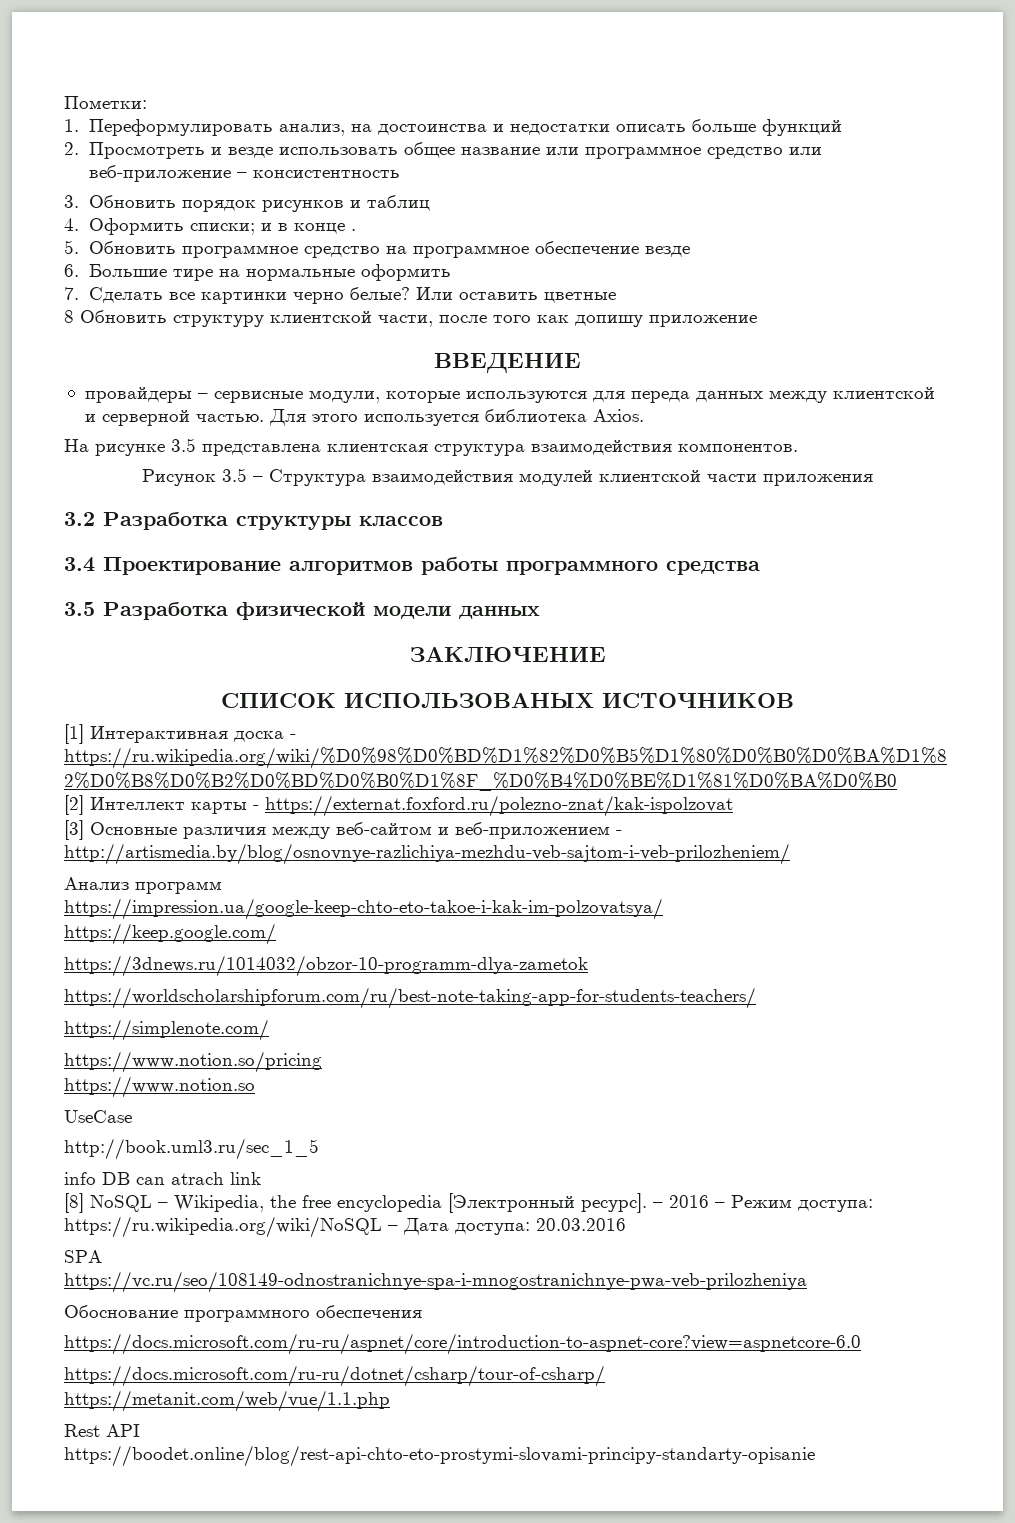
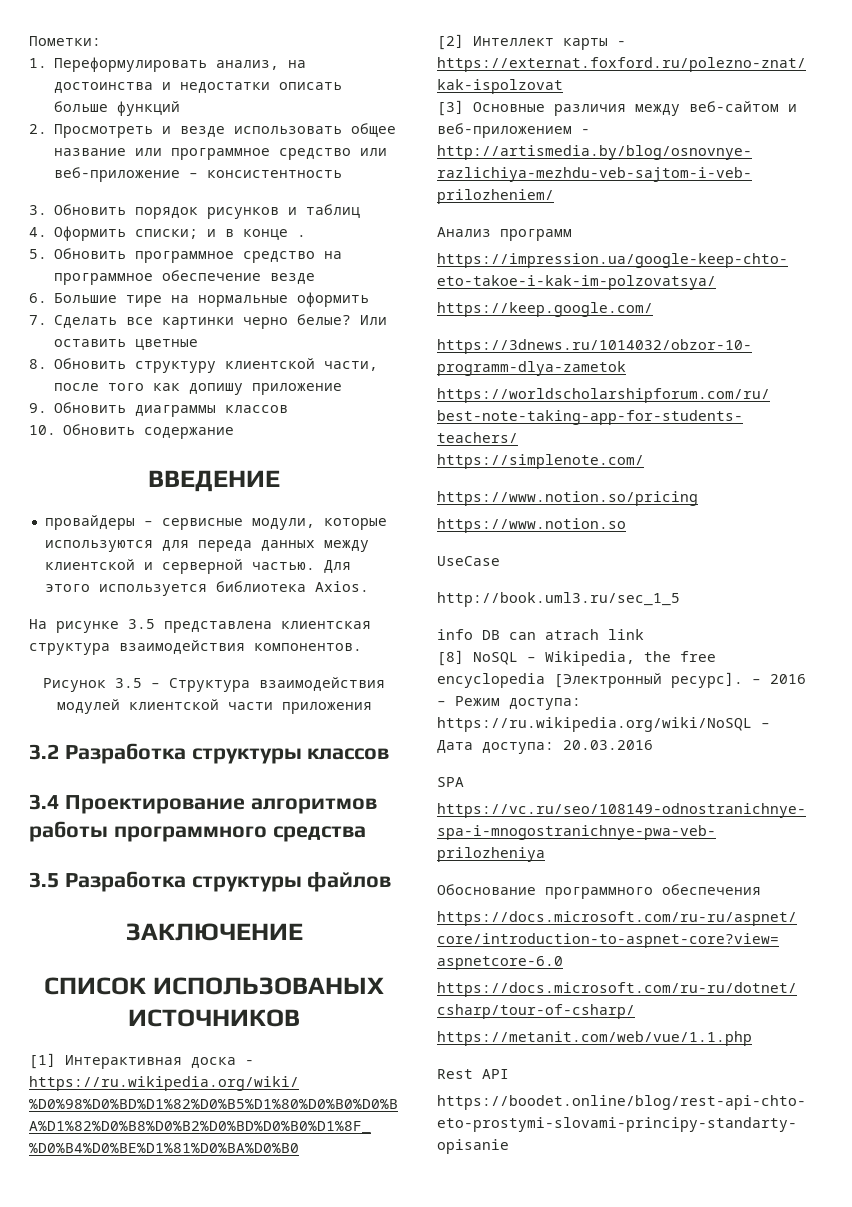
- 8 Обновить структуру клиентской части, после того как допишу приложение
+ 8. Обновить структуру клиентской части, после того как допишу приложение
+ 9. Обновить диаграммы классов
+ 10. Обновить содержание
- 3.5 Разработка физической модели данных
+ 3.5 Разработка структуры файлов

